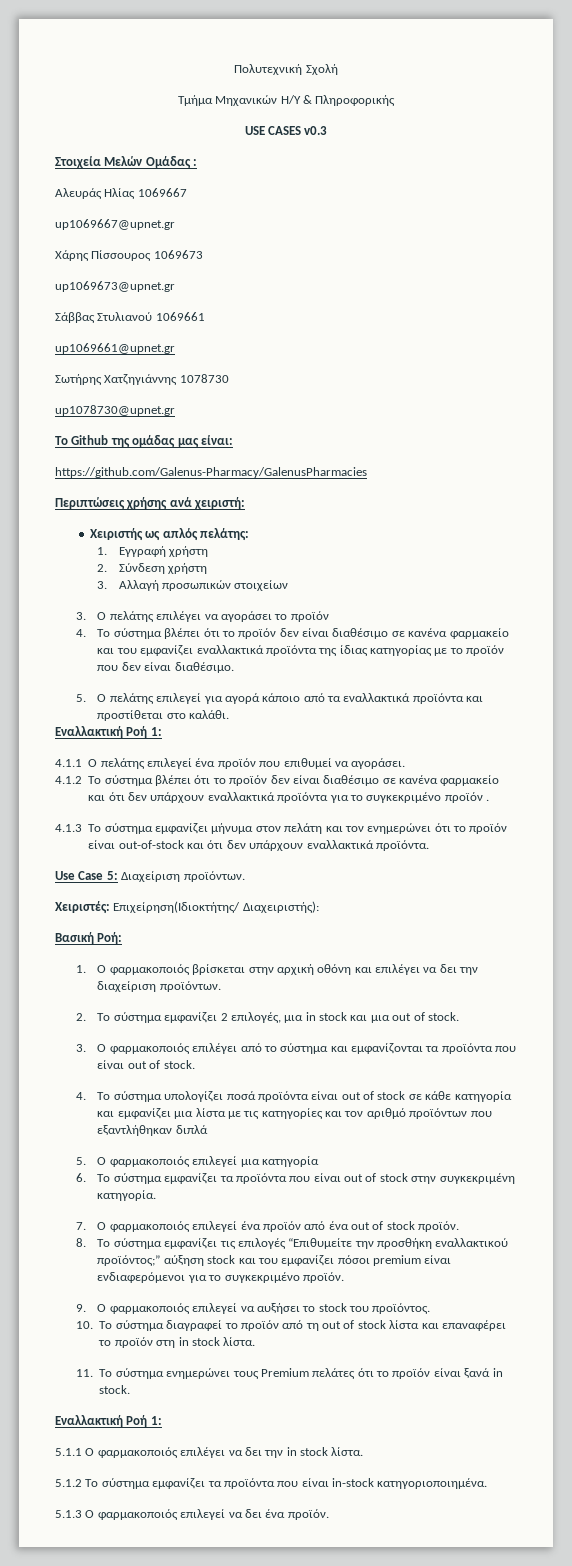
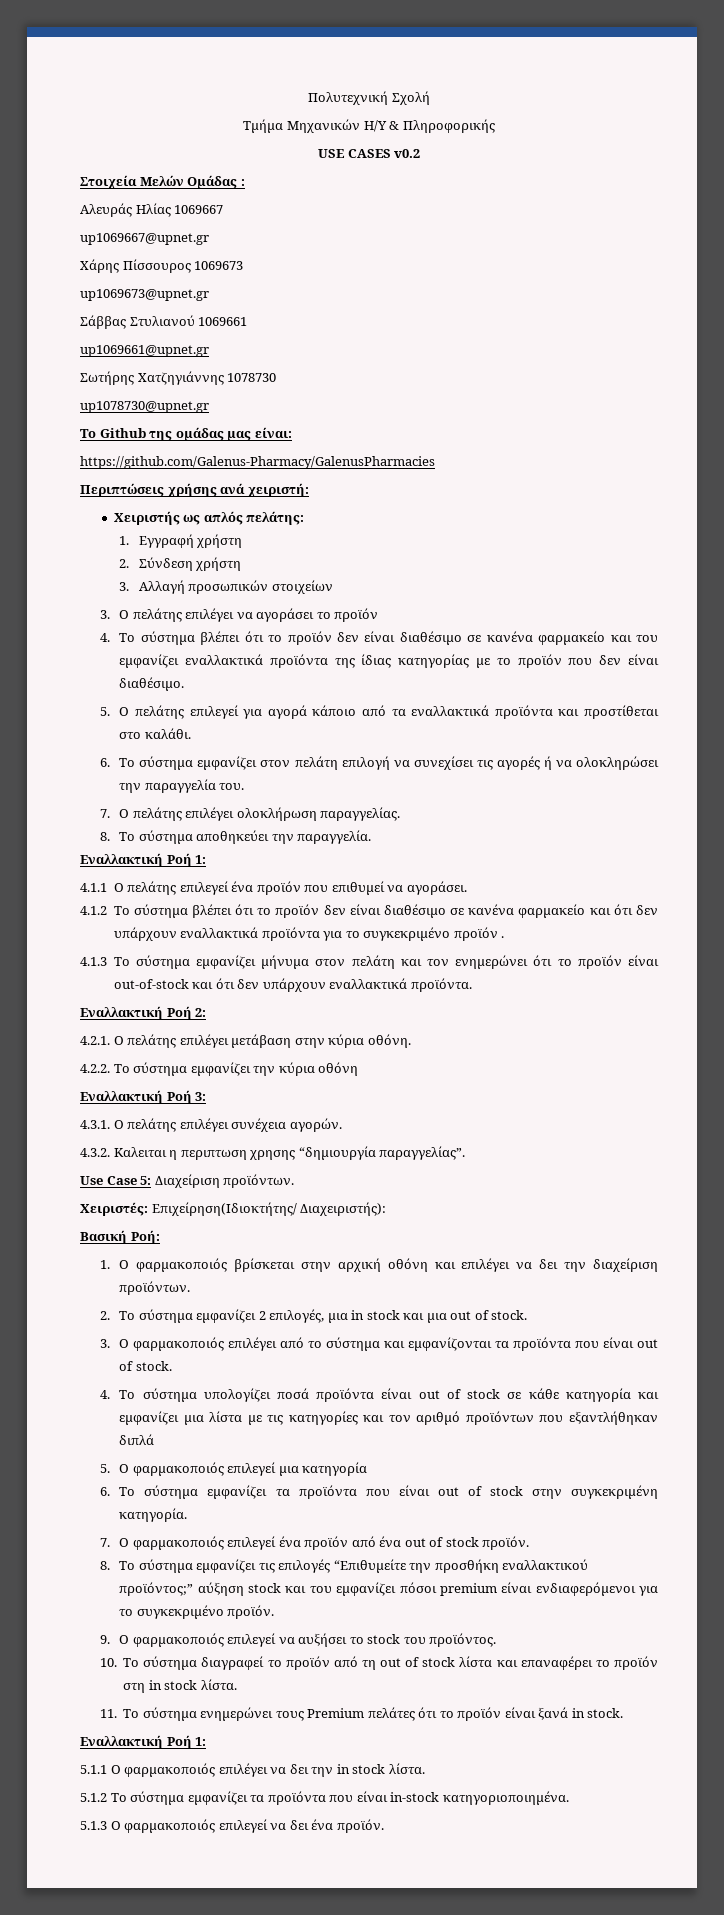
- USE CASES v0.3
+ USE CASES v0.2
+ 6. Το σύστημα εμφανίζει στον πελάτη επιλογή να συνεχίσει τις αγορές ή να ολοκληρώσει την παραγγελία του.
+ 7. Ο πελάτης επιλέγει ολοκλήρωση παραγγελίας.
+ 8. Το σύστημα αποθηκεύει την παραγγελία.
+ Εναλλακτική Ροή 2:
+ 4.2.1. Ο πελάτης επιλέγει μετάβαση στην κύρια οθόνη.
+ 4.2.2. Το σύστημα εμφανίζει την κύρια οθόνη
+ Εναλλακτική Ροή 3:
+ 4.3.1. Ο πελάτης επιλέγει συνέχεια αγορών.
+ 4.3.2. Καλειται η περιπτωση χρησης “δημιουργία παραγγελίας”.

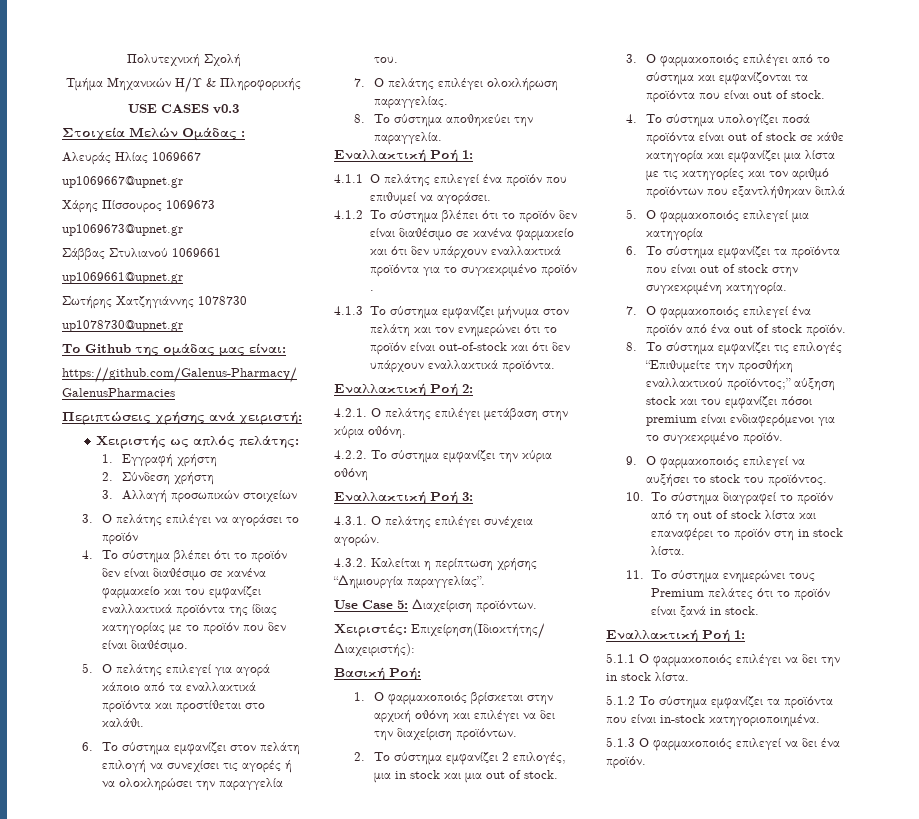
- USE CASES v0.2
+ USE CASES v0.3
- 4.3.2. Καλειται η περιπτωση χρησης “δημιουργία παραγγελίας”.
+ 4.3.2. Καλείται η περίπτωση χρήσης “Δημιουργία παραγγελίας”.

